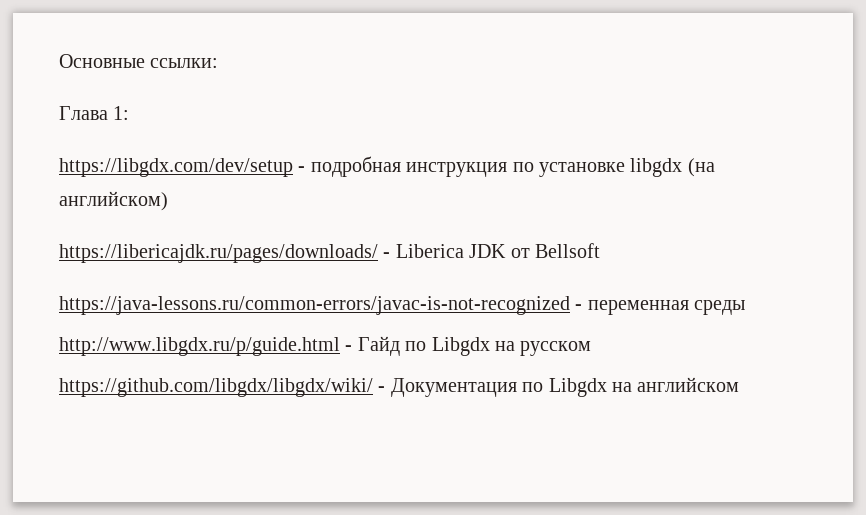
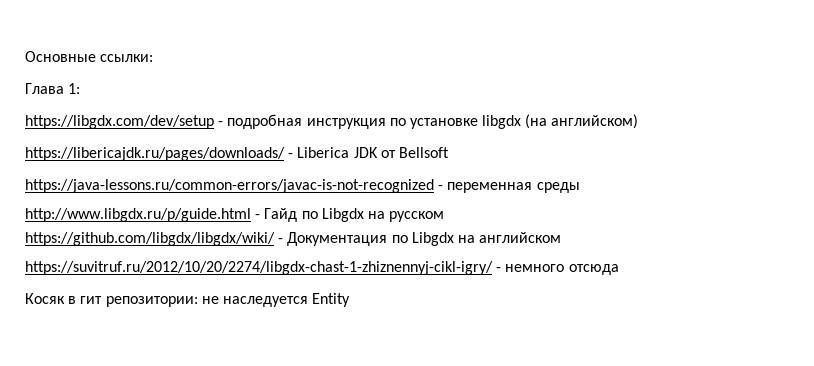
+ https://suvitruf.ru/2012/10/20/2274/libgdx-chast-1-zhiznennyj-cikl-igry/ - немного отсюда
+ Косяк в гит репозитории: не наследуется Entity

